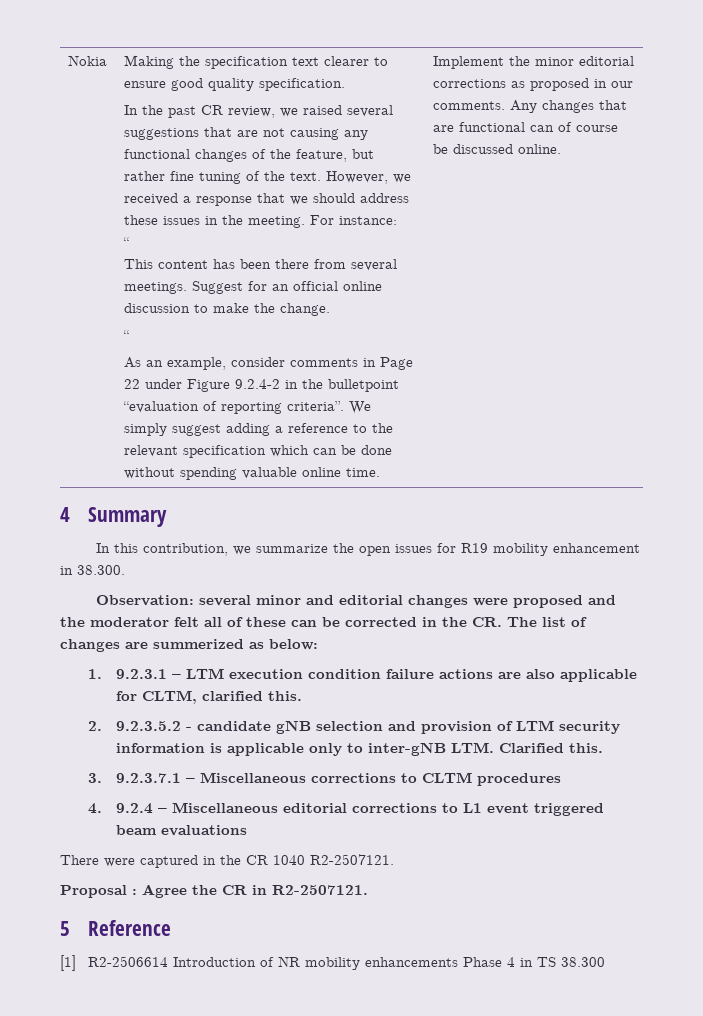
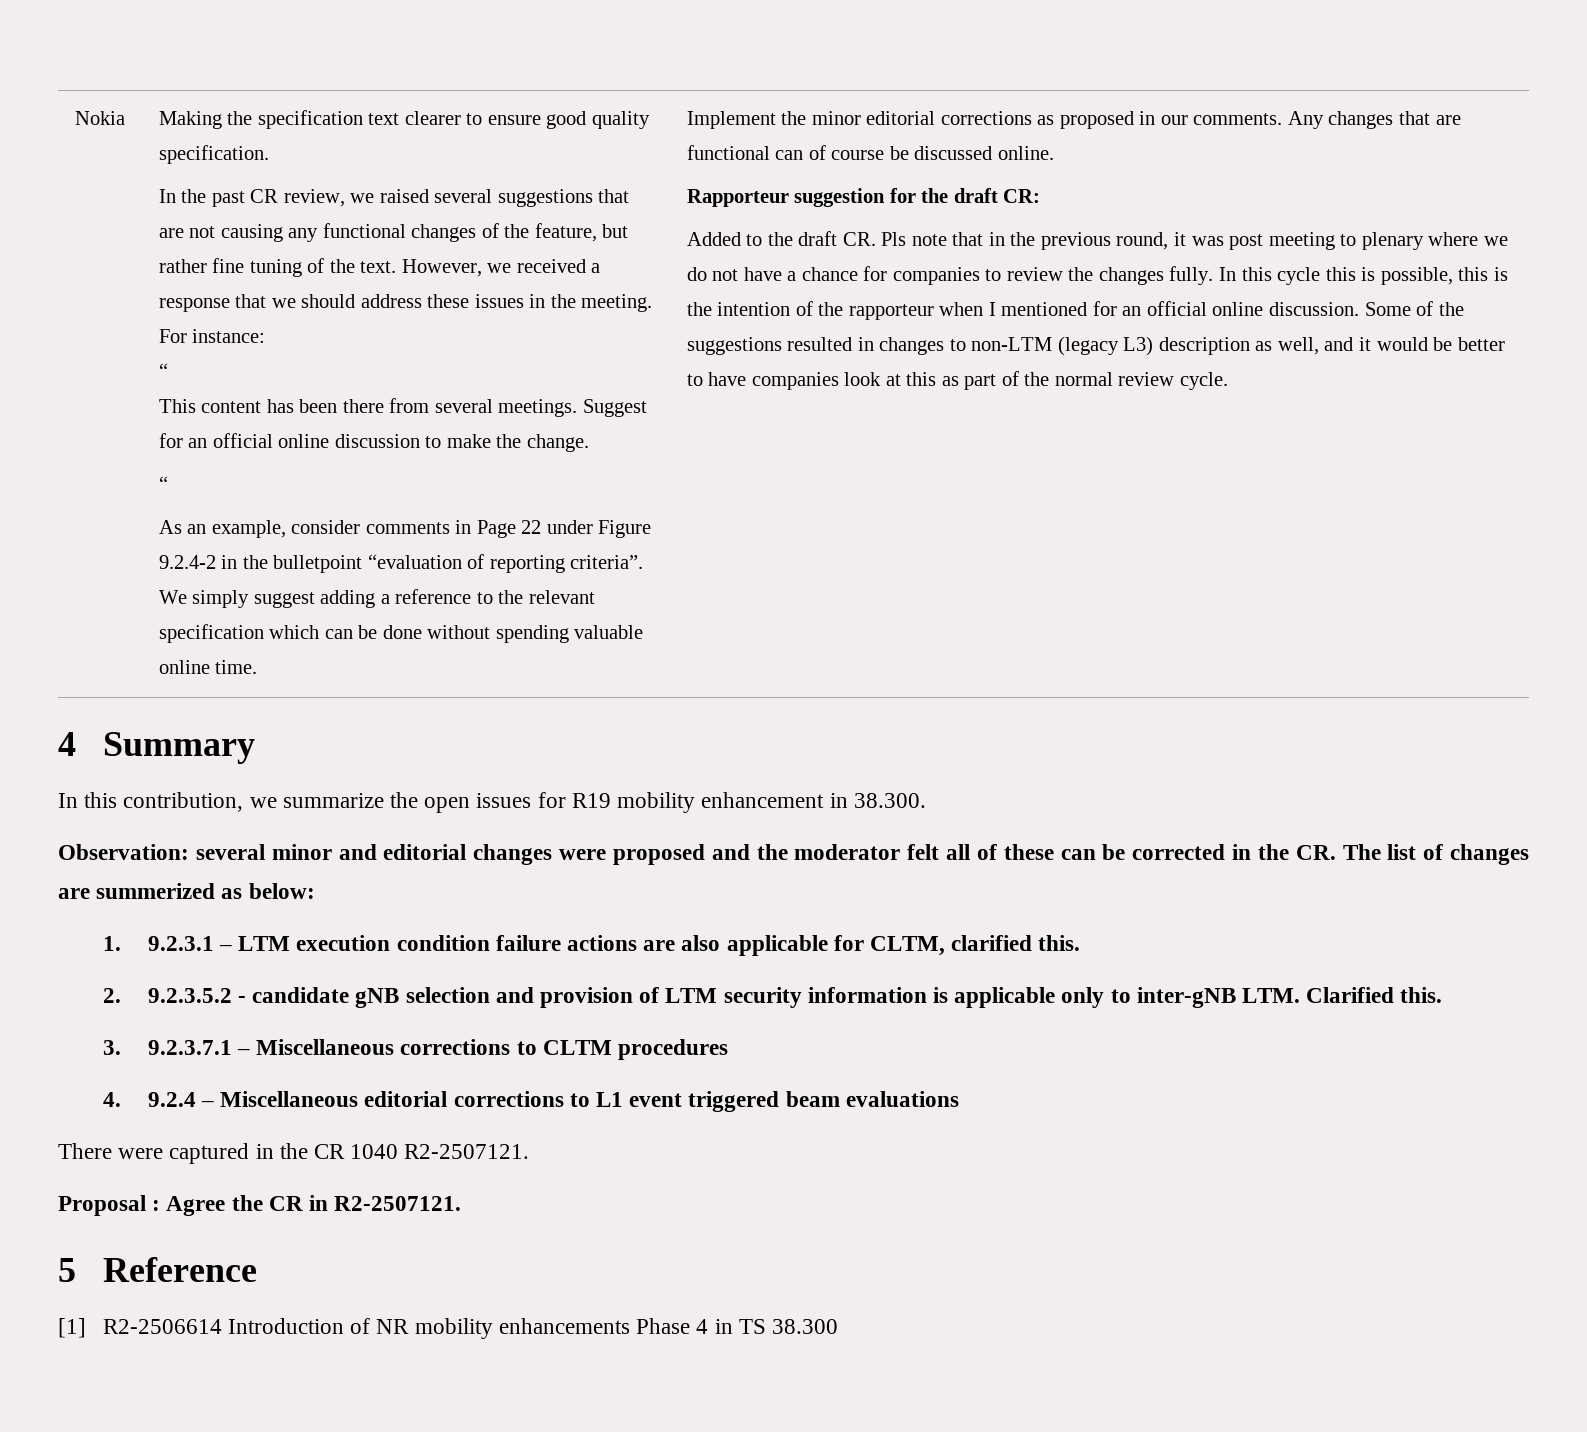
+ Rapporteur suggestion for the draft CR:
+ Added to the draft CR. Pls note that in the previous round, it was post meeting to plenary where we do not have a chance for companies to review the changes fully. In this cycle this is possible, this is the intention of the rapporteur when I mentioned for an official online discussion. Some of the suggestions resulted in changes to non-LTM (legacy L3) description as well, and it would be better to have companies look at this as part of the normal review cycle.

